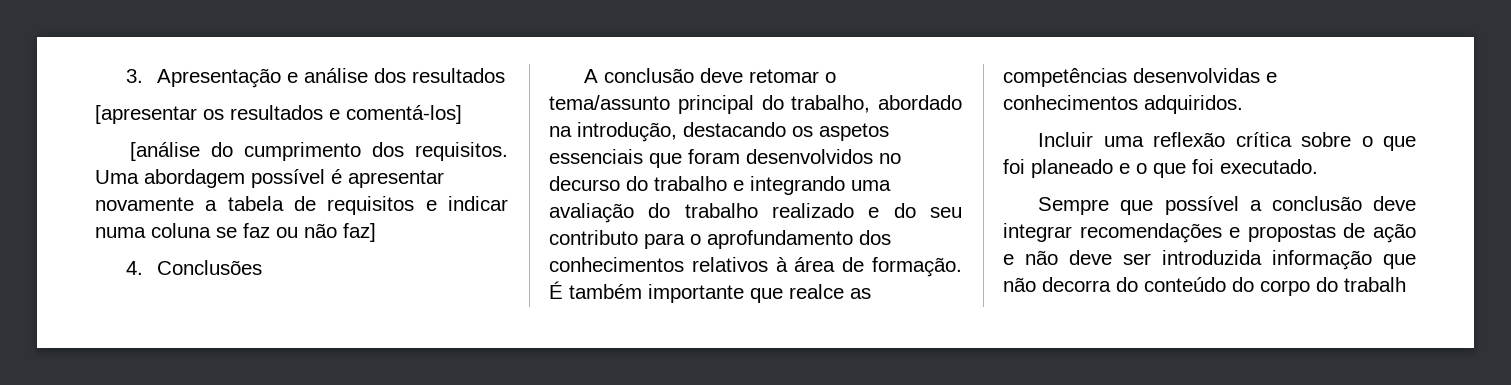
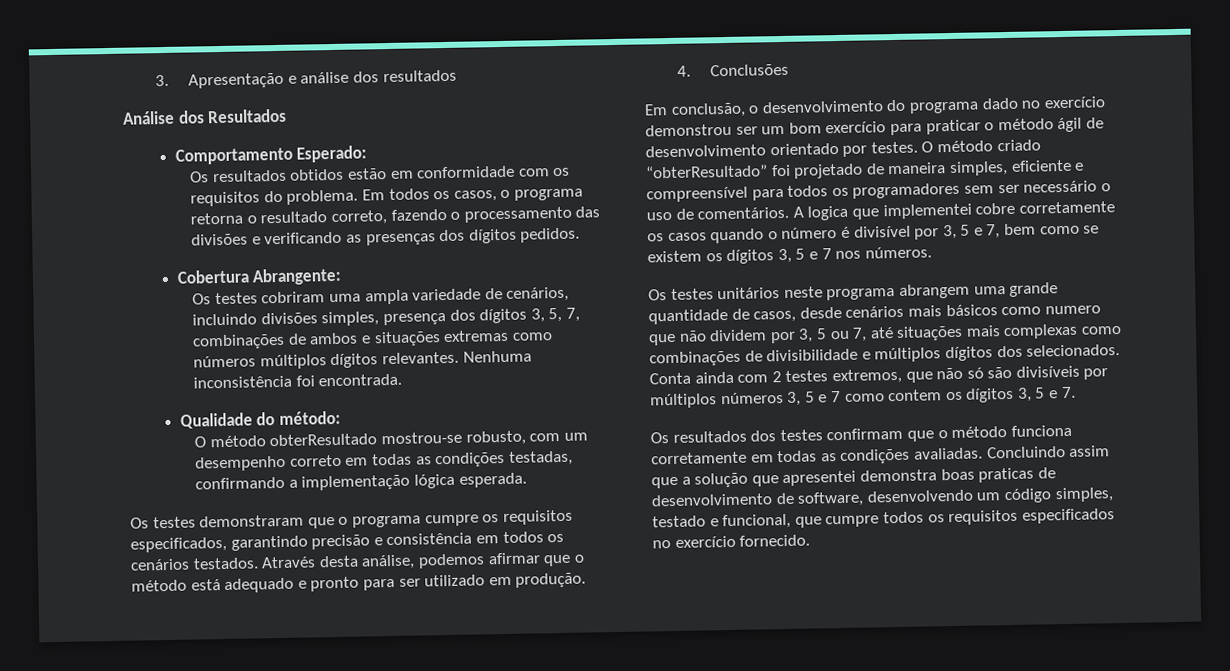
- [apresentar os resultados e comentá-los]
- [análise do cumprimento dos requisitos. Uma abordagem possível é apresentar novamente a tabela de requisitos e indicar numa coluna se faz ou não faz]
+ Análise dos Resultados
+ Comportamento Esperado:
+ Os resultados obtidos estão em conformidade com os requisitos do problema. Em todos os casos, o programa retorna o resultado correto, fazendo o processamento das divisões e verificando as presenças dos dígitos pedidos.
+ Cobertura Abrangente:
+ Os testes cobriram uma ampla variedade de cenários, incluindo divisões simples, presença dos dígitos 3, 5, 7, combinações de ambos e situações extremas como números múltiplos dígitos relevantes. Nenhuma inconsistência foi encontrada.
+ Qualidade do método:
+ O método obterResultado mostrou-se robusto, com um desempenho correto em todas as condições testadas, confirmando a implementação lógica esperada.
+ Os testes demonstraram que o programa cumpre os requisitos especificados, garantindo precisão e consistência em todos os cenários testados. Através desta análise, podemos afirmar que o método está adequado e pronto para ser utilizado em produção.
  4. Conclusões
- A conclusão deve retomar o tema/assunto principal do trabalho, abordado na introdução, destacando os aspetos essenciais que foram desenvolvidos no decurso do trabalho e integrando uma avaliação do trabalho realizado e do seu contributo para o aprofundamento dos conhecimentos relativos à área de formação. É também importante que realce as competências desenvolvidas e conhecimentos adquiridos.
- Incluir uma reflexão crítica sobre o que foi planeado e o que foi executado.
- Sempre que possível a conclusão deve integrar recomendações e propostas de ação e não deve ser introduzida informação que não decorra do conteúdo do corpo do trabalh
+ Em conclusão, o desenvolvimento do programa dado no exercício demonstrou ser um bom exercício para praticar o método ágil de desenvolvimento orientado por testes. O método criado “obterResultado” foi projetado de maneira simples, eficiente e compreensível para todos os programadores sem ser necessário o uso de comentários. A logica que implementei cobre corretamente os casos quando o número é divisível por 3, 5 e 7, bem como se existem os dígitos 3, 5 e 7 nos números.
+ Os testes unitários neste programa abrangem uma grande quantidade de casos, desde cenários mais básicos como numero que não dividem por 3, 5 ou 7, até situações mais complexas como combinações de divisibilidade e múltiplos dígitos dos selecionados. Conta ainda com 2 testes extremos, que não só são divisíveis por múltiplos números 3, 5 e 7 como contem os dígitos 3, 5 e 7.
+ Os resultados dos testes confirmam que o método funciona corretamente em todas as condições avaliadas. Concluindo assim que a solução que apresentei demonstra boas praticas de desenvolvimento de software, desenvolvendo um código simples, testado e funcional, que cumpre todos os requisitos especificados no exercício fornecido.

